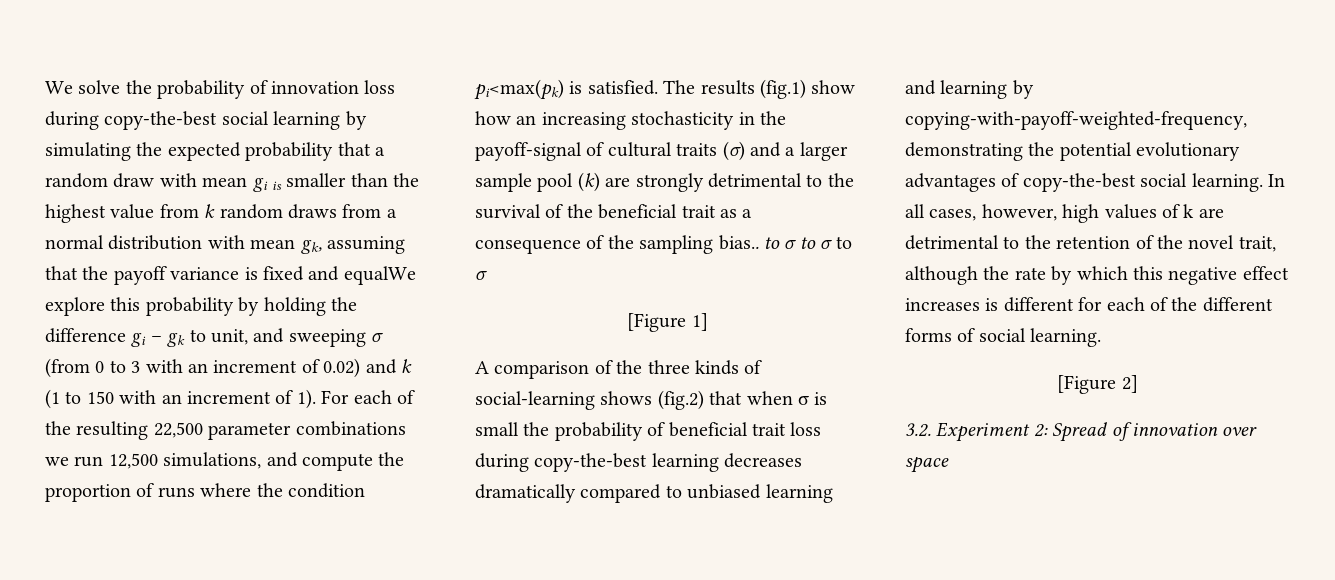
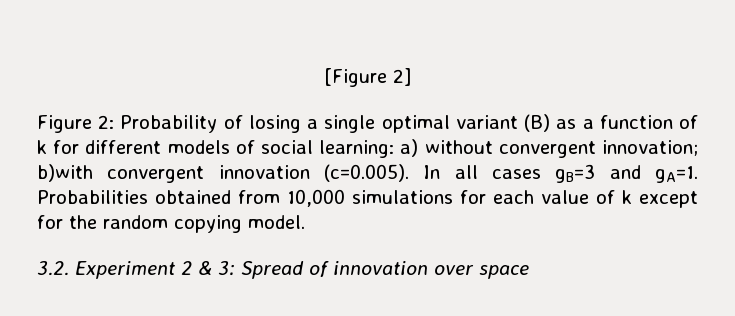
- We solve the probability of innovation loss during copy-the-best social learning by simulating the expected probability that a random draw with mean gi is smaller than the highest value from k random draws from a normal distribution with mean gk, assuming that the payoff variance is fixed and equalWe explore this probability by holding the difference gi – gk to unit, and sweeping σ (from 0 to 3 with an increment of 0.02) and k (1 to 150 with an increment of 1). For each of the resulting 22,500 parameter combinations we run 12,500 simulations, and compute the proportion of runs where the condition pi<max(pk) is satisfied. The results (fig.1) show how an increasing stochasticity in the payoff-signal of cultural traits (σ) and a larger sample pool (k) are strongly detrimental to the survival of the beneficial trait as a consequence of the sampling bias.. to σ to σ to σ
- [Figure 1]
- A comparison of the three kinds of social-learning shows (fig.2) that when σ is small the probability of beneficial trait loss during copy-the-best learning decreases dramatically compared to unbiased learning and learning by copying-with-payoff-weighted-frequency, demonstrating the potential evolutionary advantages of copy-the-best social learning. In all cases, however, high values of k are detrimental to the retention of the novel trait, although the rate by which this negative effect increases is different for each of the different forms of social learning.
  [Figure 2]
+ Figure 2: Probability of losing a single optimal variant (B) as a function of k for different models of social learning: a) without convergent innovation; b)with convergent innovation (c=0.005). In all cases gB=3 and gA=1. Probabilities obtained from 10,000 simulations for each value of k except for the random copying model.
- 3.2. Experiment 2: Spread of innovation over space
+ 3.2. Experiment 2 & 3: Spread of innovation over space

